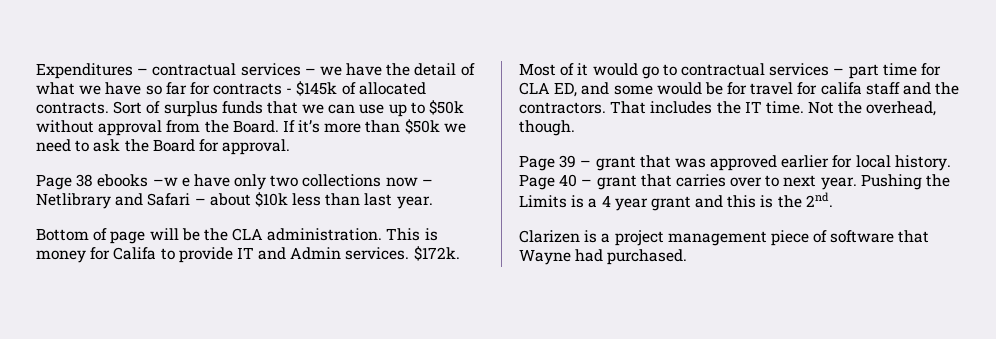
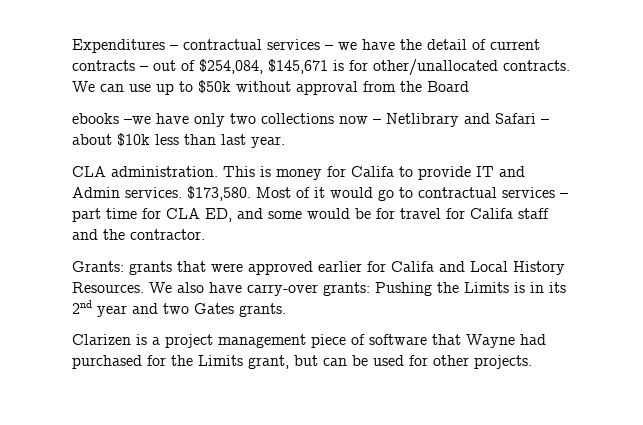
- Expenditures – contractual services – we have the detail of what we have so far for contracts - $145k of allocated contracts. Sort of surplus funds that we can use up to $50k without approval from the Board. If it’s more than $50k we need to ask the Board for approval.
- Page 38 ebooks –w e have only two collections now – Netlibrary and Safari – about $10k less than last year.
+ Expenditures – contractual services – we have the detail of current contracts – out of $254,084, $145,671 is for other/unallocated contracts. We can use up to $50k without approval from the Board
+ ebooks –we have only two collections now – Netlibrary and Safari – about $10k less than last year.
- Bottom of page will be the CLA administration.
+ CLA administration.
- $172k.
+ $173,580.
- Most of it would go to contractual services – part time for CLA ED, and some would be for travel for califa staff and the contractors. That includes the IT time. Not the overhead, though.
- Page 39 – grant that was approved earlier for local history. Page 40 – grant that carries over to next year. Pushing the Limits is a 4 year grant and this is the 2nd.
+ Most of it would go to contractual services – part time for CLA ED, and some would be for travel for Califa staff and the contractor.
+ Grants: grants that were approved earlier for Califa and Local History Resources. We also have carry-over grants: Pushing the Limits is in its 2nd year and two Gates grants.
- Clarizen is a project management piece of software that Wayne had purchased.
+ Clarizen is a project management piece of software that Wayne had purchased for the Limits grant, but can be used for other projects.

